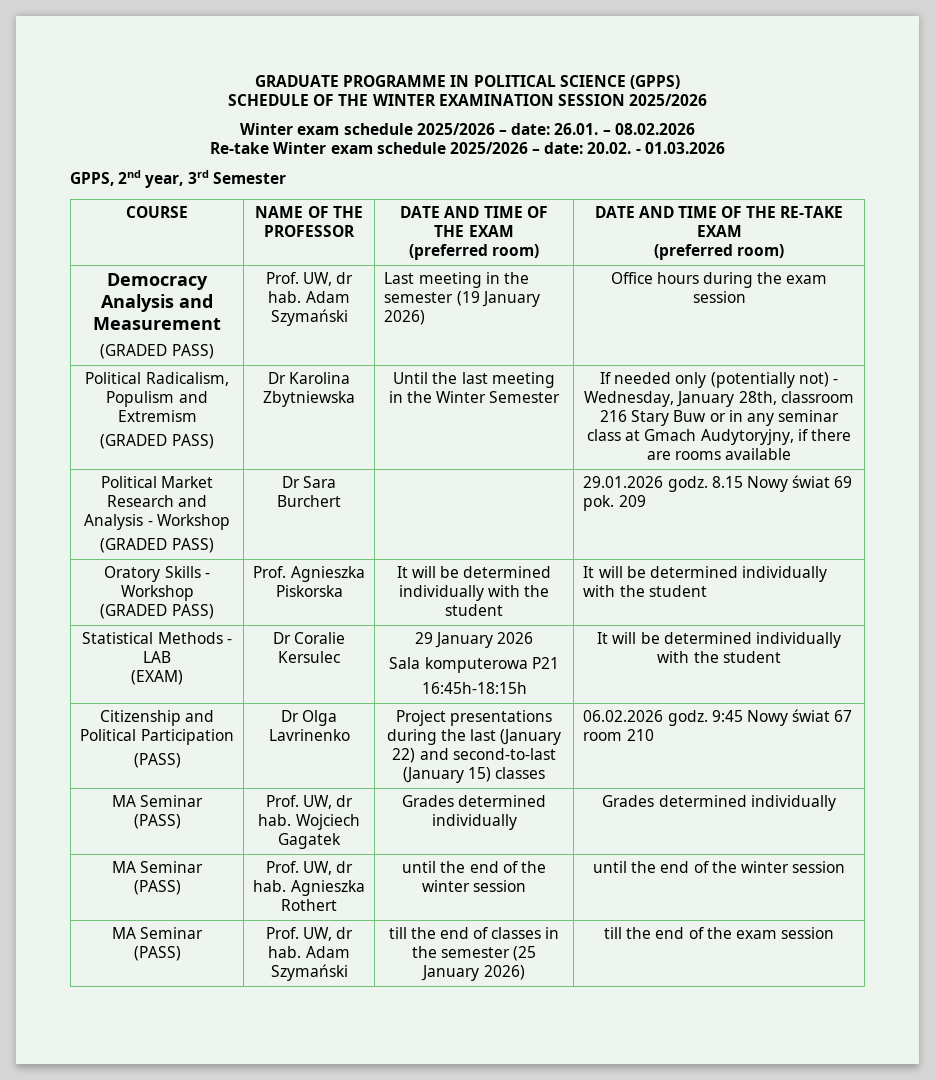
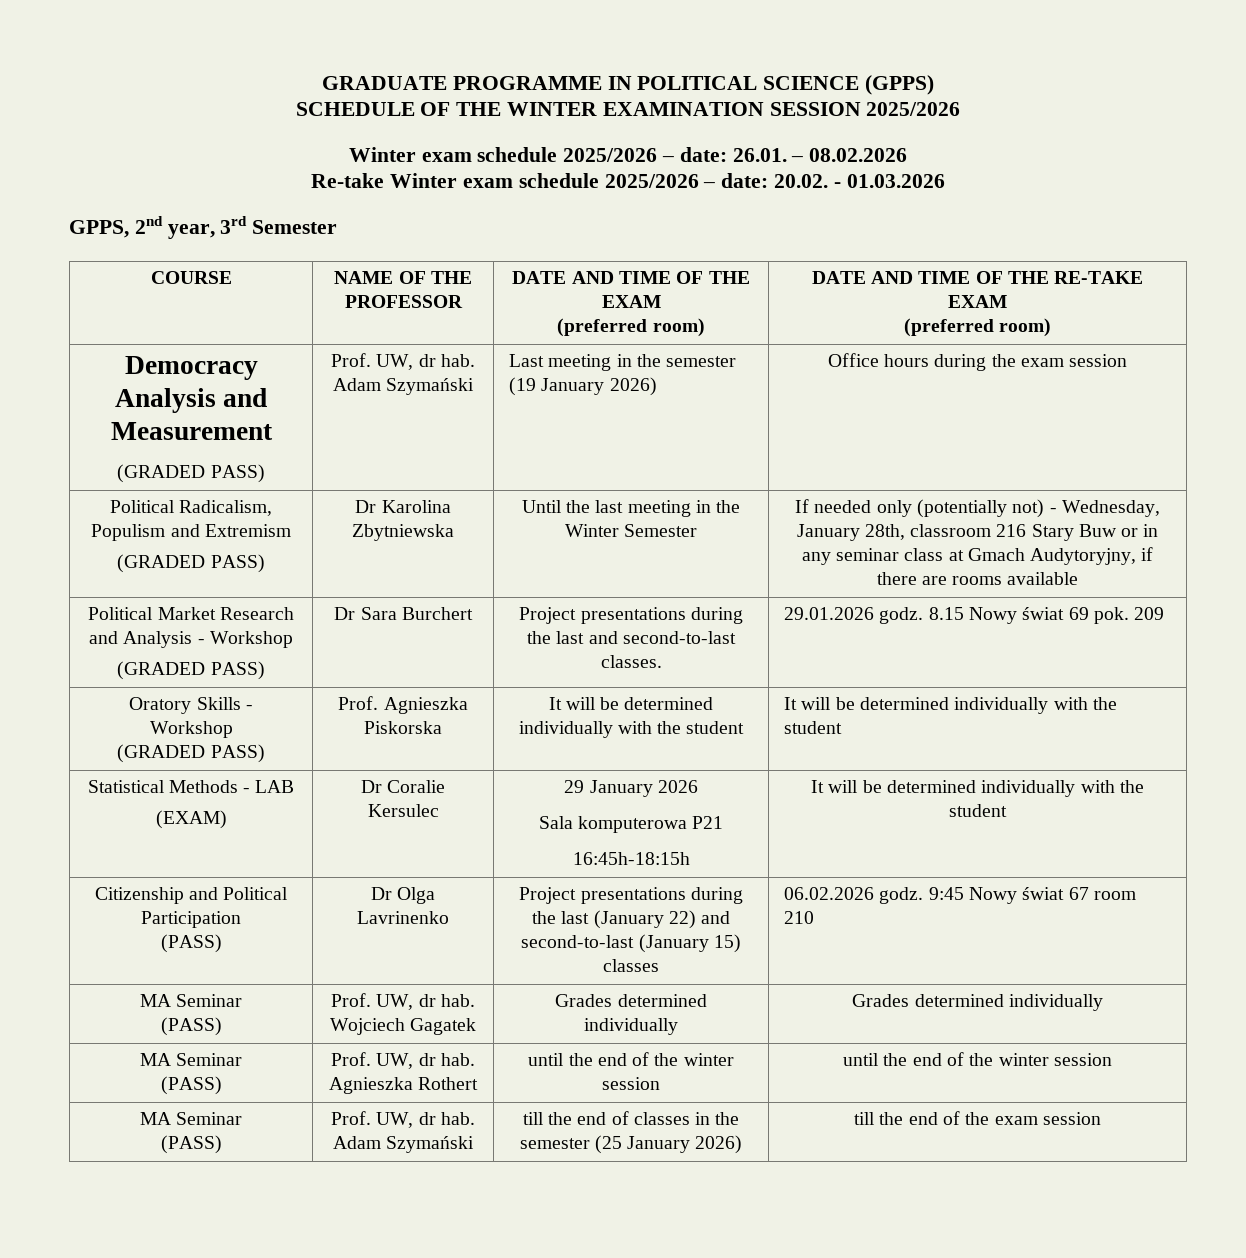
  Political Market Research and Analysis - Workshop
- (GRADED PASS) | Dr Sara Burchert | | 29.01.2026 godz. 8.15 Nowy świat 69 pok. 209
+ (GRADED PASS) | Dr Sara Burchert | Project presentations during the last and second-to-last classes. | 29.01.2026 godz. 8.15 Nowy świat 69 pok. 209

